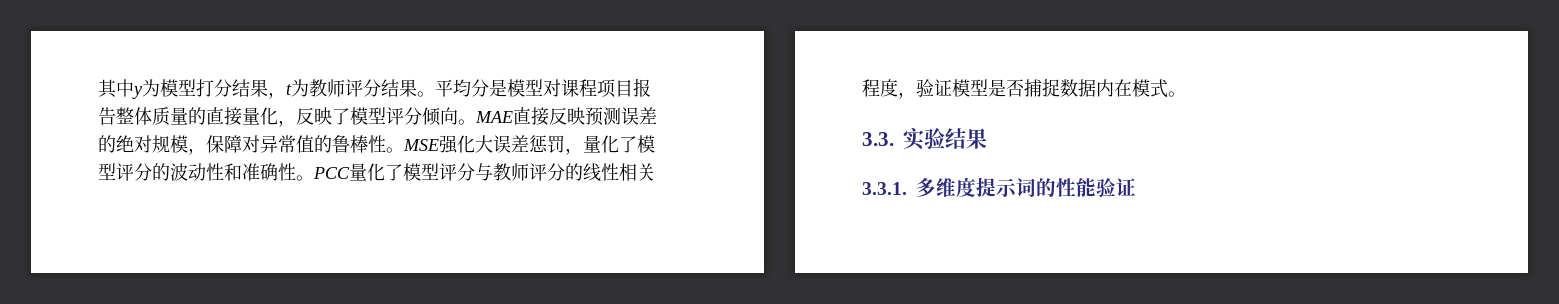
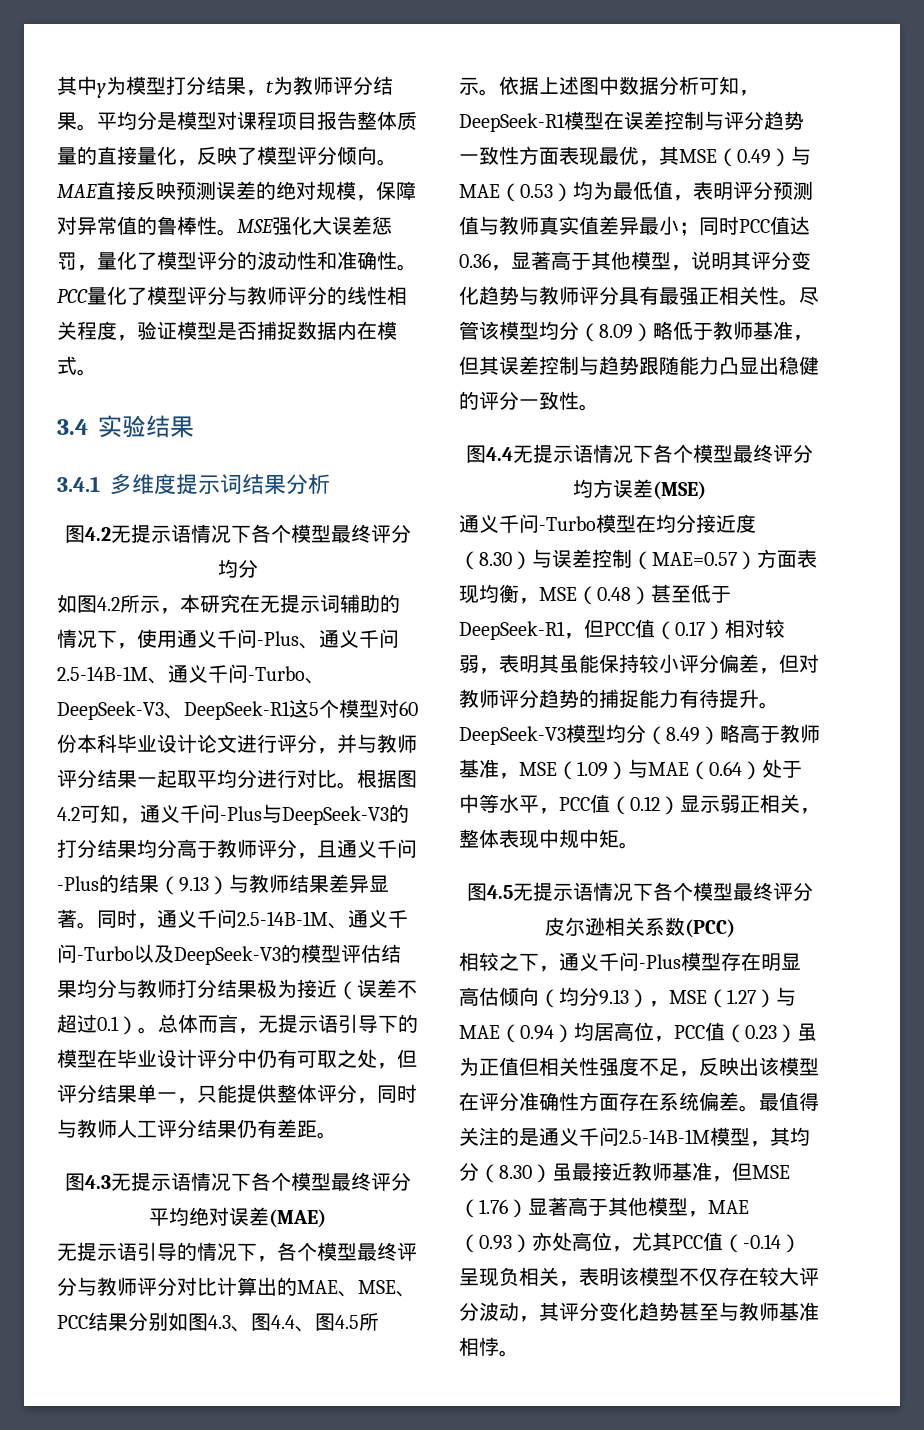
- 3.3.实验结果
+ 3.4实验结果
- 3.3.1.多维度提示词的性能验证
+ 3.4.1多维度提示词结果分析
+ 图4.2无提示语情况下各个模型最终评分均分
+ 如图4.2所示，本研究在无提示词辅助的情况下，使用通义千问-Plus、通义千问2.5-14B-1M、通义千问-Turbo、DeepSeek-V3、DeepSeek-R1这5个模型对60份本科毕业设计论文进行评分，并与教师评分结果一起取平均分进行对比。根据图4.2可知，通义千问-Plus与DeepSeek-V3的打分结果均分高于教师评分，且通义千问-Plus的结果（9.13）与教师结果差异显著。同时，通义千问2.5-14B-1M、通义千问-Turbo以及DeepSeek-V3的模型评估结果均分与教师打分结果极为接近（误差不超过0.1）。总体而言，无提示语引导下的模型在毕业设计评分中仍有可取之处，但评分结果单一，只能提供整体评分，同时与教师人工评分结果仍有差距。
+ 图4.3无提示语情况下各个模型最终评分平均绝对误差(MAE)
+ 无提示语引导的情况下，各个模型最终评分与教师评分对比计算出的MAE、MSE、PCC结果分别如图4.3、图4.4、图4.5所示。依据上述图中数据分析可知，DeepSeek-R1模型在误差控制与评分趋势一致性方面表现最优，其MSE（0.49）与MAE（0.53）均为最低值，表明评分预测值与教师真实值差异最小；同时PCC值达0.36，显著高于其他模型，说明其评分变化趋势与教师评分具有最强正相关性。尽管该模型均分（8.09）略低于教师基准，但其误差控制与趋势跟随能力凸显出稳健的评分一致性。
+ 图4.4无提示语情况下各个模型最终评分均方误差(MSE)
+ 通义千问-Turbo模型在均分接近度（8.30）与误差控制（MAE=0.57）方面表现均衡，MSE（0.48）甚至低于DeepSeek-R1，但PCC值（0.17）相对较弱，表明其虽能保持较小评分偏差，但对教师评分趋势的捕捉能力有待提升。DeepSeek-V3模型均分（8.49）略高于教师基准，MSE（1.09）与MAE（0.64）处于中等水平，PCC值（0.12）显示弱正相关，整体表现中规中矩。
+ 图4.5无提示语情况下各个模型最终评分皮尔逊相关系数(PCC)
+ 相较之下，通义千问-Plus模型存在明显高估倾向（均分9.13），MSE（1.27）与MAE（0.94）均居高位，PCC值（0.23）虽为正值但相关性强度不足，反映出该模型在评分准确性方面存在系统偏差。最值得关注的是通义千问2.5-14B-1M模型，其均分（8.30）虽最接近教师基准，但MSE（1.76）显著高于其他模型，MAE（0.93）亦处高位，尤其PCC值（-0.14）呈现负相关，表明该模型不仅存在较大评分波动，其评分变化趋势甚至与教师基准相悖。

